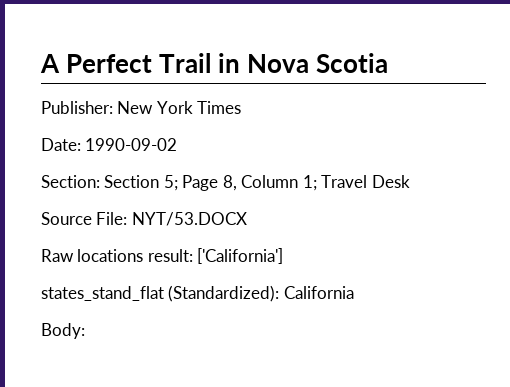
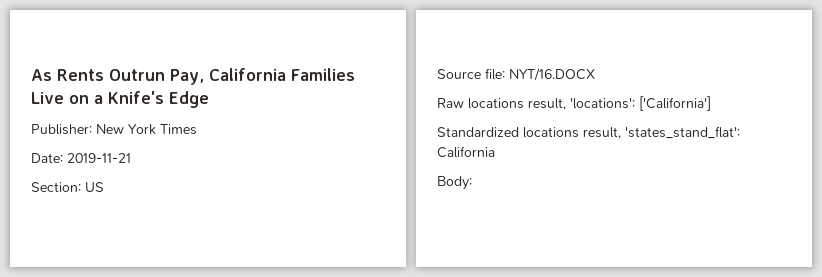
- A Perfect Trail in Nova Scotia
+ As Rents Outrun Pay, California Families Live on a Knife's Edge
- Date: 1990-09-02
+ Date: 2019-11-21
- Section: Section 5; Page 8, Column 1; Travel Desk
+ Section: US
- Source File: NYT/53.DOCX
+ Source file: NYT/16.DOCX
- Raw locations result: ['California']
+ Raw locations result, 'locations': ['California']
- states_stand_flat (Standardized): California
+ Standardized locations result, 'states_stand_flat': California

